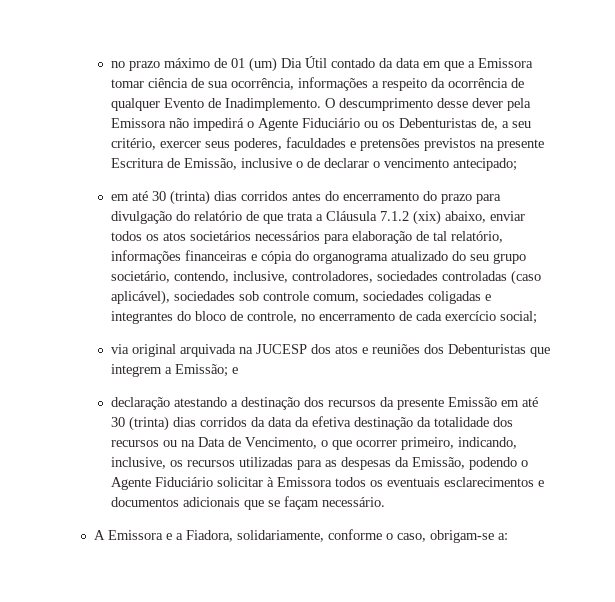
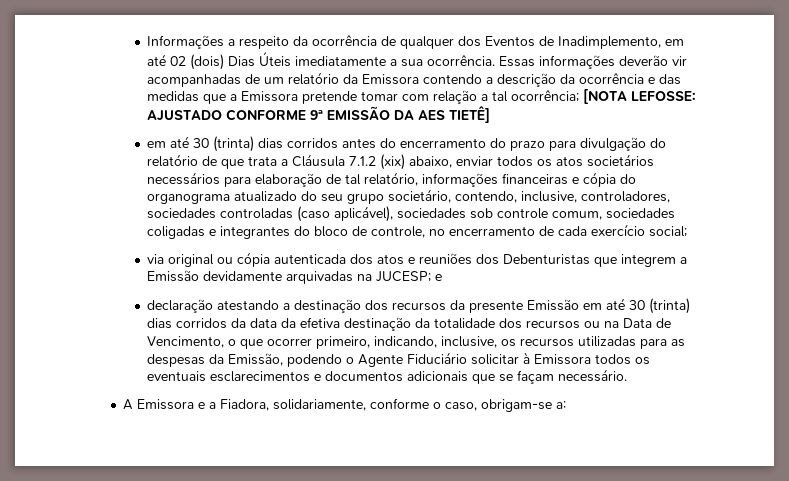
- no prazo máximo de 01 (um) Dia Útil contado da data em que a Emissora tomar ciência de sua ocorrência, informações a respeito da ocorrência de qualquer Evento de Inadimplemento. O descumprimento desse dever pela Emissora não impedirá o Agente Fiduciário ou os Debenturistas de, a seu critério, exercer seus poderes, faculdades e pretensões previstos na presente Escritura de Emissão, inclusive o de declarar o vencimento antecipado;
+ Informações a respeito da ocorrência de qualquer dos Eventos de Inadimplemento, em até 02 (dois) Dias Úteis imediatamente a sua ocorrência. Essas informações deverão vir acompanhadas de um relatório da Emissora contendo a descrição da ocorrência e das medidas que a Emissora pretende tomar com relação a tal ocorrência; [NOTA LEFOSSE: AJUSTADO CONFORME 9ª EMISSÃO DA AES TIETÊ]
- via original arquivada na JUCESP dos atos e reuniões dos Debenturistas que integrem a Emissão; e
+ via original ou cópia autenticada dos atos e reuniões dos Debenturistas que integrem a Emissão devidamente arquivadas na JUCESP; e

